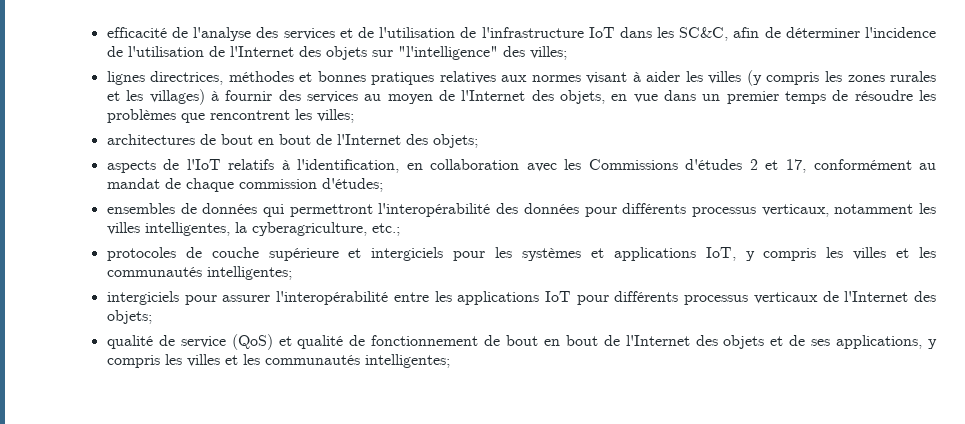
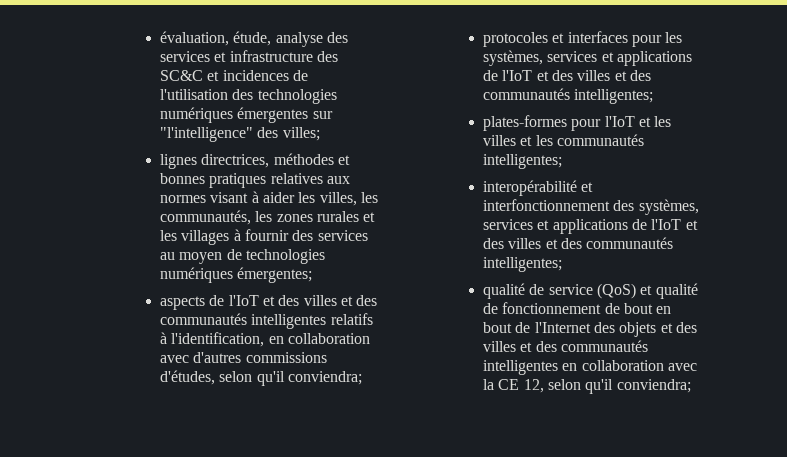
- efficacité de l'analyse des services et de l'utilisation de l'infrastructure IoT dans les SC&C, afin de déterminer l'incidence de l'utilisation de l'Internet des objets sur "l'intelligence" des villes;
+ évaluation, étude, analyse des services et infrastructure des SC&C et incidences de l'utilisation des technologies numériques émergentes sur "l'intelligence" des villes;
- lignes directrices, méthodes et bonnes pratiques relatives aux normes visant à aider les villes (y compris les zones rurales et les villages) à fournir des services au moyen de l'Internet des objets, en vue dans un premier temps de résoudre les problèmes que rencontrent les villes;
- architectures de bout en bout de l'Internet des objets;
- aspects de l'IoT relatifs à l'identification, en collaboration avec les Commissions d'études 2 et 17, conformément au mandat de chaque commission d'études;
- ensembles de données qui permettront l'interopérabilité des données pour différents processus verticaux, notamment les villes intelligentes, la cyberagriculture, etc.;
- protocoles de couche supérieure et intergiciels pour les systèmes et applications IoT, y compris les villes et les communautés intelligentes;
+ lignes directrices, méthodes et bonnes pratiques relatives aux normes visant à aider les villes, les communautés, les zones rurales et les villages à fournir des services au moyen de technologies numériques émergentes;
+ aspects de l'IoT et des villes et des communautés intelligentes relatifs à l'identification, en collaboration avec d'autres commissions d'études, selon qu'il conviendra;
+ protocoles et interfaces pour les systèmes, services et applications de l'IoT et des villes et des communautés intelligentes;
+ plates-formes pour l'IoT et les villes et les communautés intelligentes;
- intergiciels pour assurer l'interopérabilité entre les applications IoT pour différents processus verticaux de l'Internet des objets;
+ interopérabilité et interfonctionnement des systèmes, services et applications de l'IoT et des villes et des communautés intelligentes;
- qualité de service (QoS) et qualité de fonctionnement de bout en bout de l'Internet des objets et de ses applications, y compris les villes et les communautés intelligentes;
+ qualité de service (QoS) et qualité de fonctionnement de bout en bout de l'Internet des objets et des villes et des communautés intelligentes en collaboration avec la CE 12, selon qu'il conviendra;

